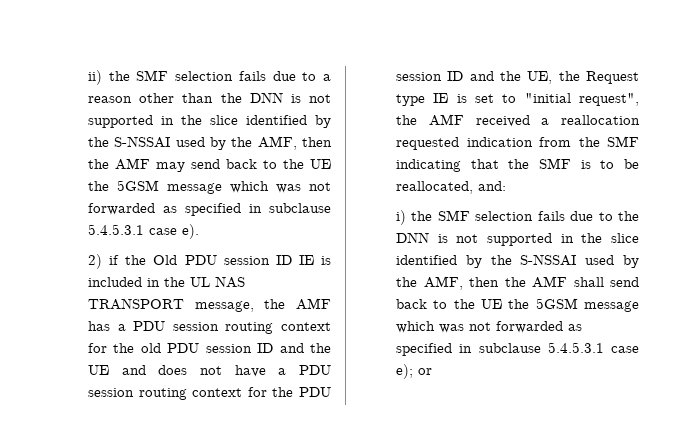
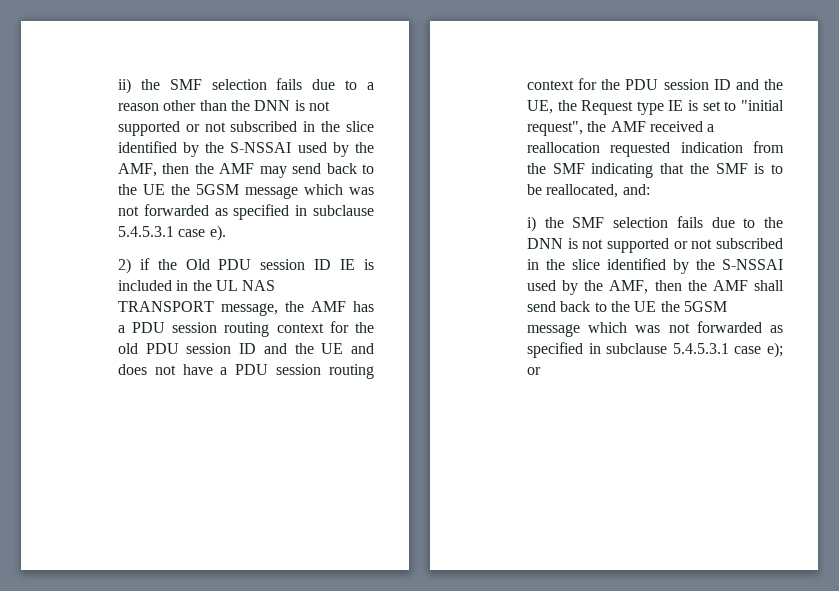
- ii) the SMF selection fails due to a reason other than the DNN is not supported in the slice identified by the S-NSSAI used by the AMF, then the AMF may send back to the UE the 5GSM message which was not forwarded as specified in subclause 5.4.5.3.1 case e).
+ ii) the SMF selection fails due to a reason other than the DNN is not supported or not subscribed in the slice identified by the S-NSSAI used by the AMF, then the AMF may send back to the UE the 5GSM message which was not forwarded as specified in subclause 5.4.5.3.1 case e).
- i) the SMF selection fails due to the DNN is not supported in the slice identified by the S-NSSAI used by the AMF, then the AMF shall send back to the UE the 5GSM message which was not forwarded as specified in subclause 5.4.5.3.1 case e); or
+ i) the SMF selection fails due to the DNN is not supported or not subscribed in the slice identified by the S-NSSAI used by the AMF, then the AMF shall send back to the UE the 5GSM message which was not forwarded as specified in subclause 5.4.5.3.1 case e); or

